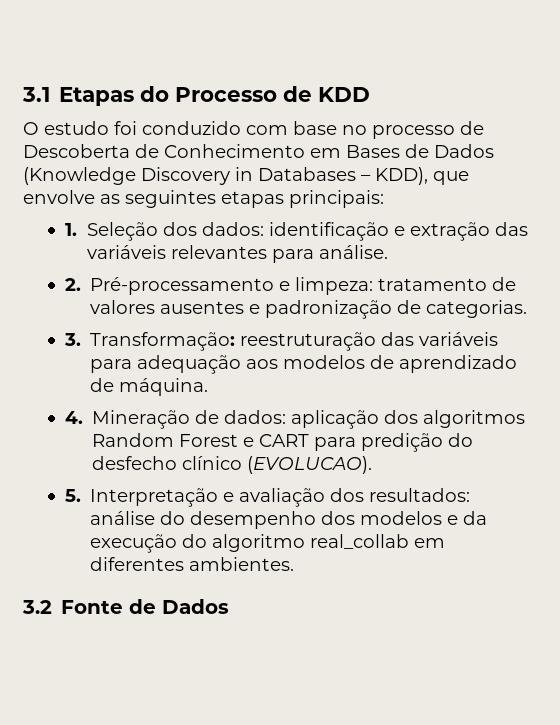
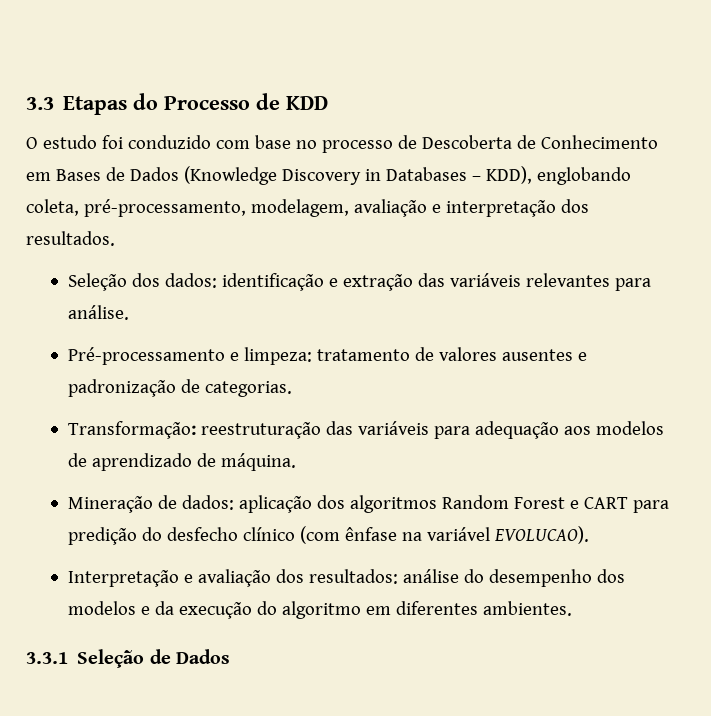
- 3.1 Etapas do Processo de KDD
+ 3.3 Etapas do Processo de KDD
- O estudo foi conduzido com base no processo de Descoberta de Conhecimento em Bases de Dados (Knowledge Discovery in Databases – KDD), que envolve as seguintes etapas principais:
- 1. Seleção dos dados: identificação e extração das variáveis relevantes para análise.
+ O estudo foi conduzido com base no processo de Descoberta de Conhecimento em Bases de Dados (Knowledge Discovery in Databases – KDD), englobando coleta, pré-processamento, modelagem, avaliação e interpretação dos resultados.
+ Seleção dos dados: identificação e extração das variáveis relevantes para análise.
- 2. Pré-processamento e limpeza: tratamento de valores ausentes e padronização de categorias.
+ Pré-processamento e limpeza: tratamento de valores ausentes e padronização de categorias.
- 3. Transformação: reestruturação das variáveis para adequação aos modelos de aprendizado de máquina.
+ Transformação: reestruturação das variáveis para adequação aos modelos de aprendizado de máquina.
- 4. Mineração de dados: aplicação dos algoritmos Random Forest e CART para predição do desfecho clínico (EVOLUCAO).
- 5. Interpretação e avaliação dos resultados: análise do desempenho dos modelos e da execução do algoritmo real_collab em diferentes ambientes.
+ Mineração de dados: aplicação dos algoritmos Random Forest e CART para predição do desfecho clínico (com ênfase na variável EVOLUCAO).
+ Interpretação e avaliação dos resultados: análise do desempenho dos modelos e da execução do algoritmo em diferentes ambientes.
- 3.2 Fonte de Dados
+ 3.3.1 Seleção de Dados

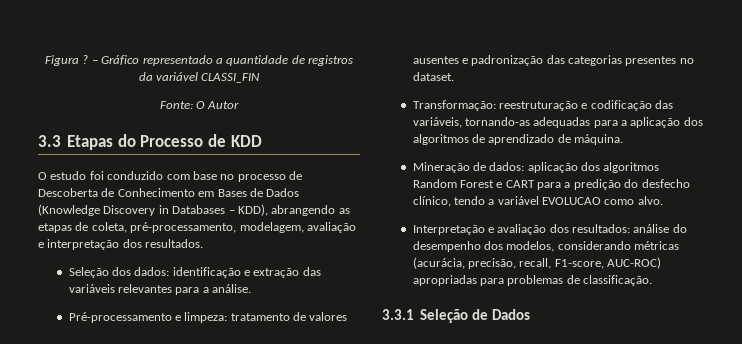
+ Figura ? – Gráfico representado a quantidade de registros da variável CLASSI_FIN
+ Fonte: O Autor
- O estudo foi conduzido com base no processo de Descoberta de Conhecimento em Bases de Dados (Knowledge Discovery in Databases – KDD), englobando coleta, pré-processamento, modelagem, avaliação e interpretação dos resultados.
+ O estudo foi conduzido com base no processo de Descoberta de Conhecimento em Bases de Dados (Knowledge Discovery in Databases – KDD), abrangendo as etapas de coleta, pré-processamento, modelagem, avaliação e interpretação dos resultados.
- Seleção dos dados: identificação e extração das variáveis relevantes para análise.
+ Seleção dos dados: identificação e extração das variáveis relevantes para a análise.
- Pré-processamento e limpeza: tratamento de valores ausentes e padronização de categorias.
- Transformação: reestruturação das variáveis para adequação aos modelos de aprendizado de máquina.
+ Pré-processamento e limpeza: tratamento de valores ausentes e padronização das categorias presentes no dataset.
+ Transformação: reestruturação e codificação das variáveis, tornando-as adequadas para a aplicação dos algoritmos de aprendizado de máquina.
- Mineração de dados: aplicação dos algoritmos Random Forest e CART para predição do desfecho clínico (com ênfase na variável EVOLUCAO).
+ Mineração de dados: aplicação dos algoritmos Random Forest e CART para a predição do desfecho clínico, tendo a variável EVOLUCAO como alvo.
- Interpretação e avaliação dos resultados: análise do desempenho dos modelos e da execução do algoritmo em diferentes ambientes.
+ Interpretação e avaliação dos resultados: análise do desempenho dos modelos, considerando métricas (acurácia, precisão, recall, F1-score, AUC-ROC) apropriadas para problemas de classificação.

